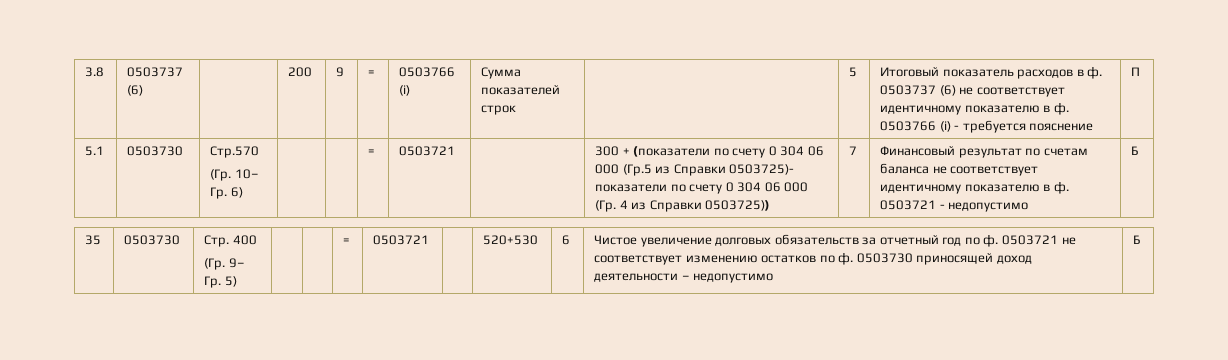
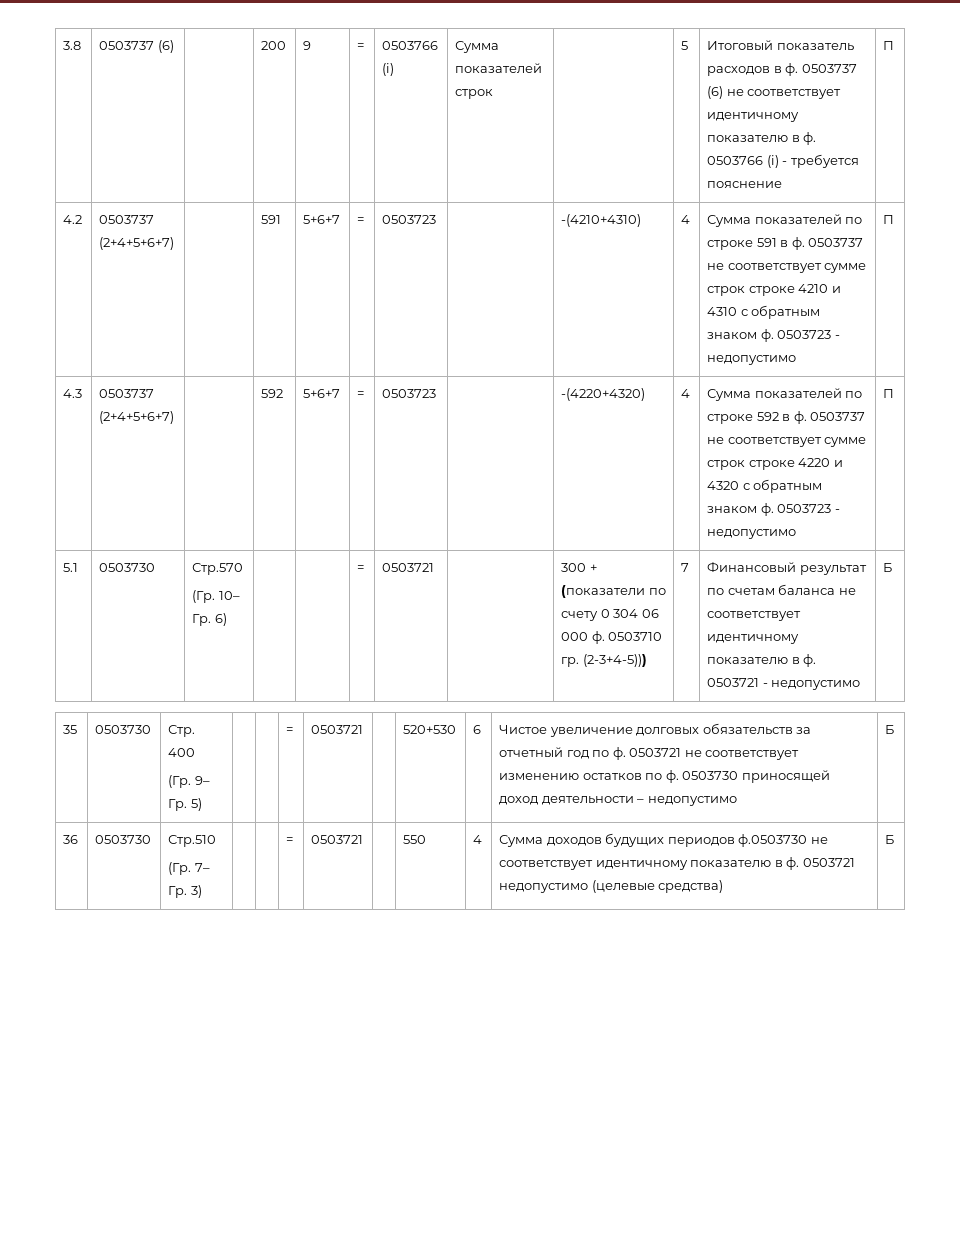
+ 4.2 | 0503737 (2+4+5+6+7) | | 591 | 5+6+7 | = | 0503723 | | -(4210+4310) | 4 | Сумма показателей по строке 591 в ф. 0503737 не соответствует сумме строк строке 4210 и 4310 с обратным знаком ф. 0503723 - недопустимо | П
+ 4.3 | 0503737 (2+4+5+6+7) | | 592 | 5+6+7 | = | 0503723 | | -(4220+4320) | 4 | Сумма показателей по строке 592 в ф. 0503737 не соответствует сумме строк строке 4220 и 4320 с обратным знаком ф. 0503723 - недопустимо | П
- 300 + (показатели по счету 0 304 06 000 (Гр.5 из Справки 0503725)- показатели по счету 0 304 06 000 (Гр. 4 из Справки 0503725))
+ 300 + (показатели по счету 0 304 06 000 ф. 0503710 гр. (2-3+4-5)))
+ 36 | 0503730 | Стр.510
+ (Гр. 7– Гр. 3) | | | = | 0503721 | | 550 | 4 | Сумма доходов будущих периодов ф.0503730 не соответствует идентичному показателю в ф. 0503721 недопустимо (целевые средства) | Б

